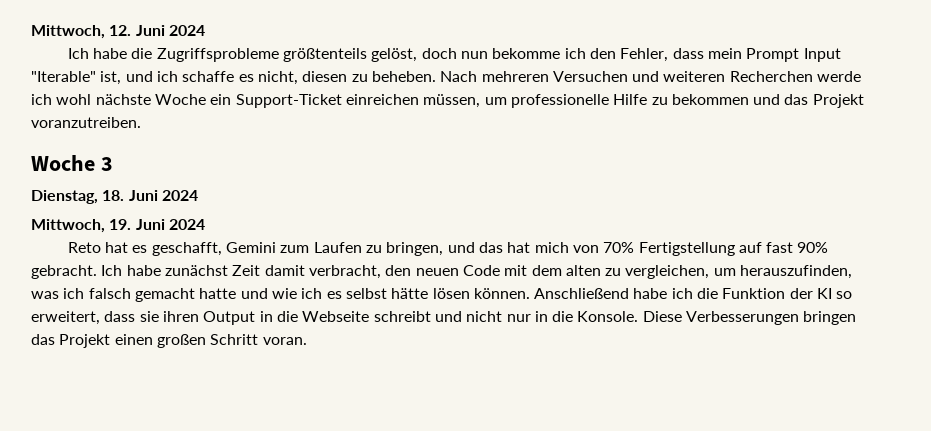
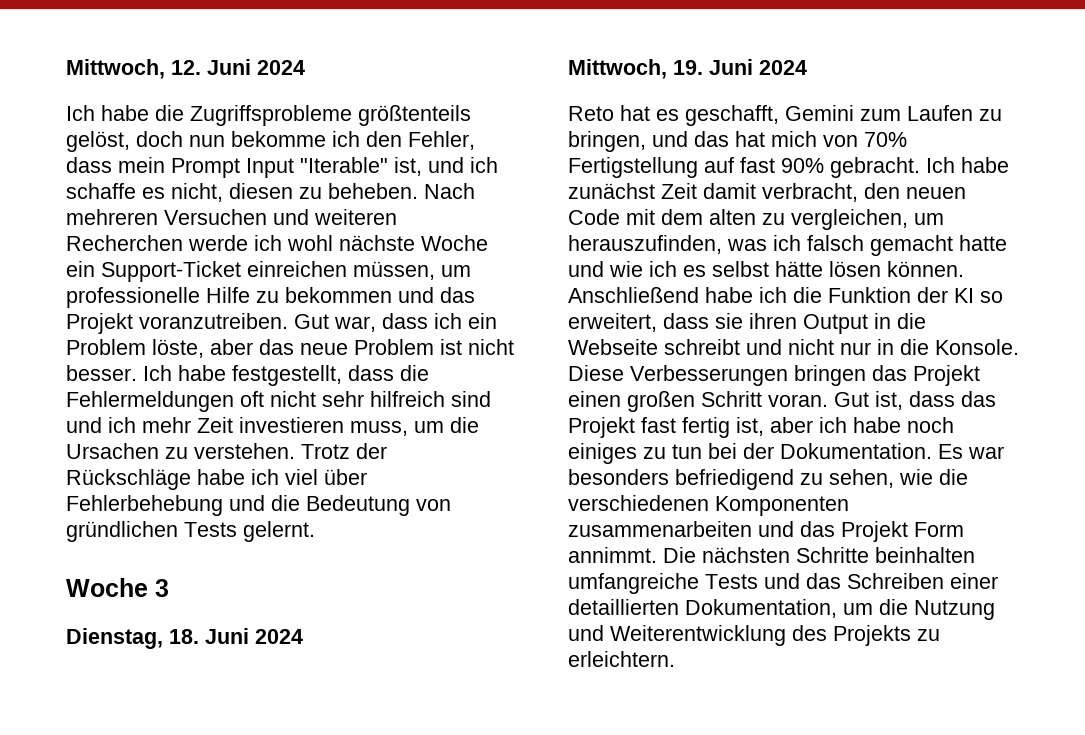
+ Gut war, dass ich ein Problem löste, aber das neue Problem ist nicht besser. Ich habe festgestellt, dass die Fehlermeldungen oft nicht sehr hilfreich sind und ich mehr Zeit investieren muss, um die Ursachen zu verstehen. Trotz der Rückschläge habe ich viel über Fehlerbehebung und die Bedeutung von gründlichen Tests gelernt.
+ Gut ist, dass das Projekt fast fertig ist, aber ich habe noch einiges zu tun bei der Dokumentation. Es war besonders befriedigend zu sehen, wie die verschiedenen Komponenten zusammenarbeiten und das Projekt Form annimmt. Die nächsten Schritte beinhalten umfangreiche Tests und das Schreiben einer detaillierten Dokumentation, um die Nutzung und Weiterentwicklung des Projekts zu erleichtern.

